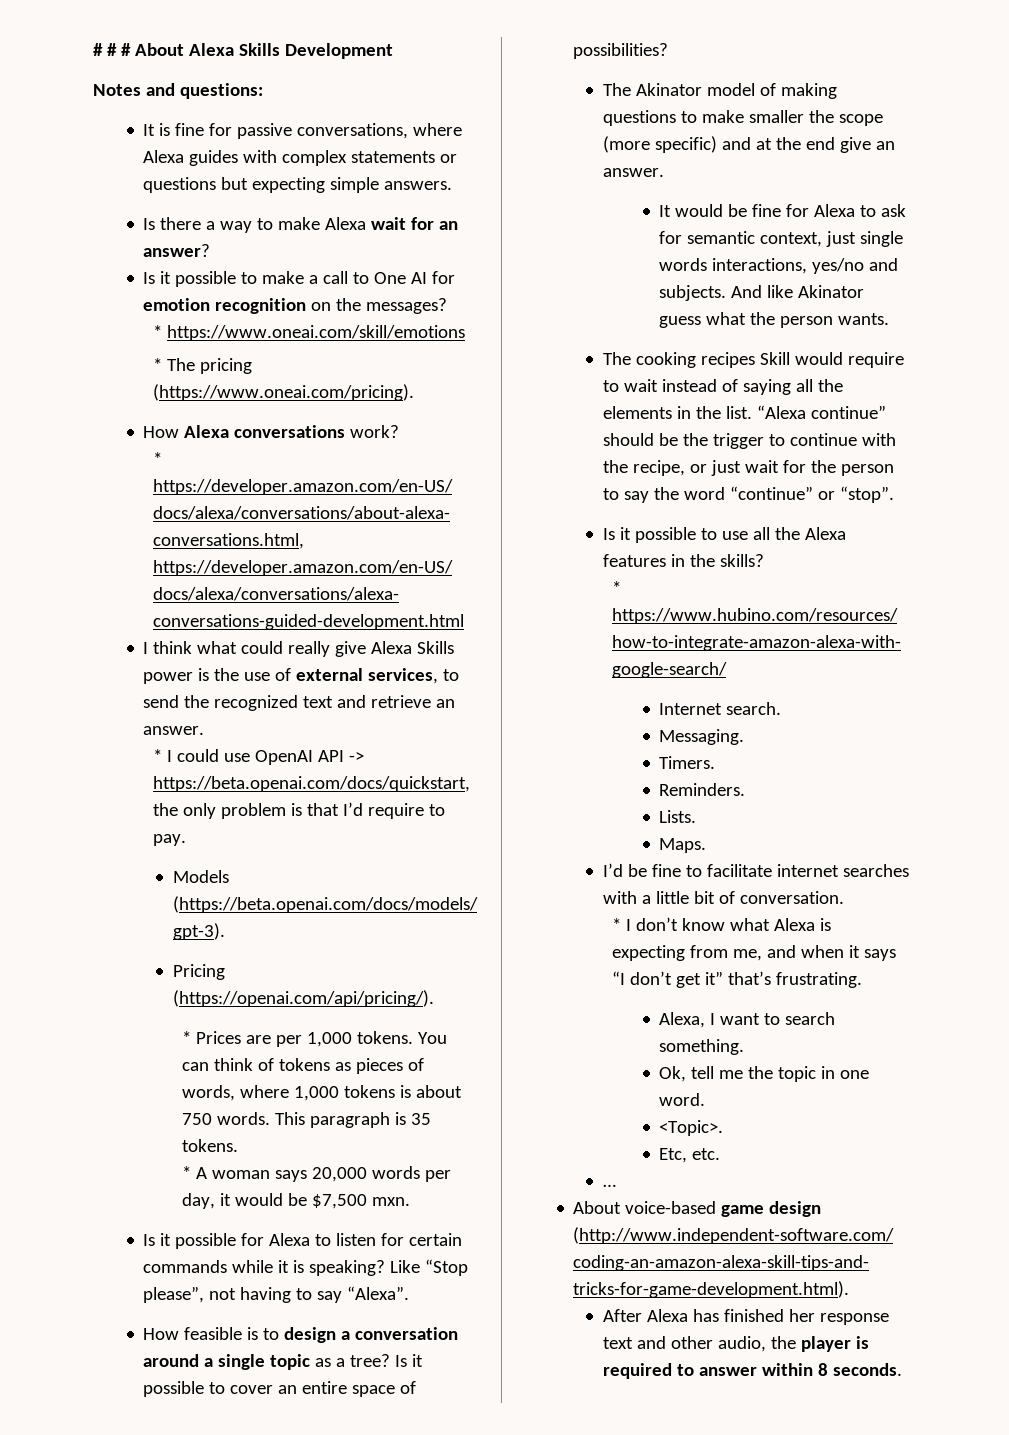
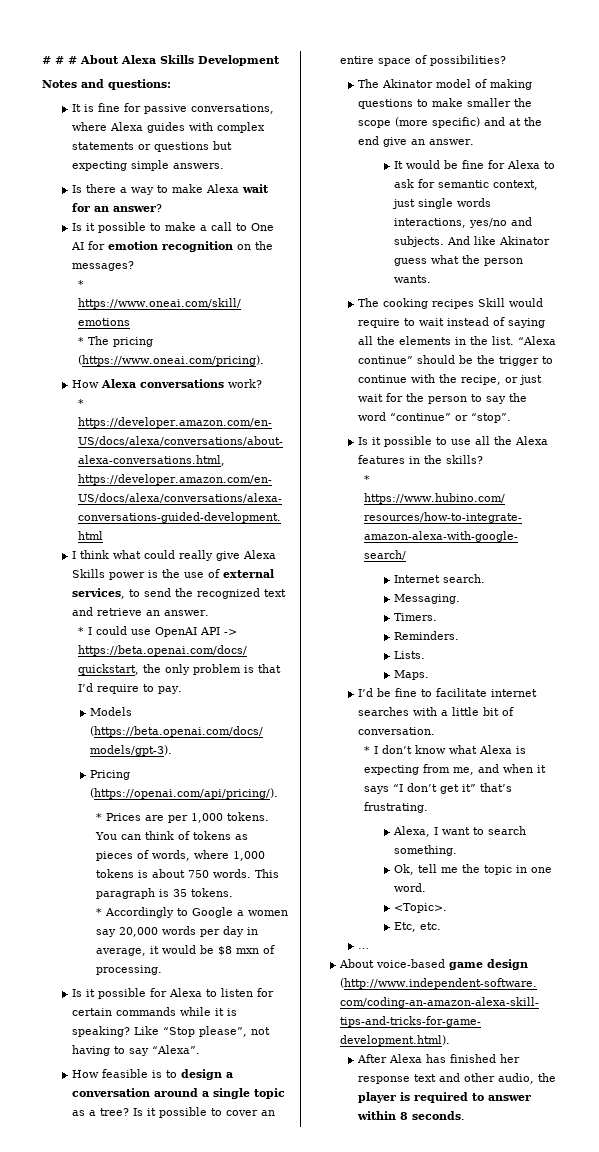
- * A woman says 20,000 words per day, it would be $7,500 mxn.
+ * Accordingly to Google a women say 20,000 words per day in average, it would be $8 mxn of processing.

